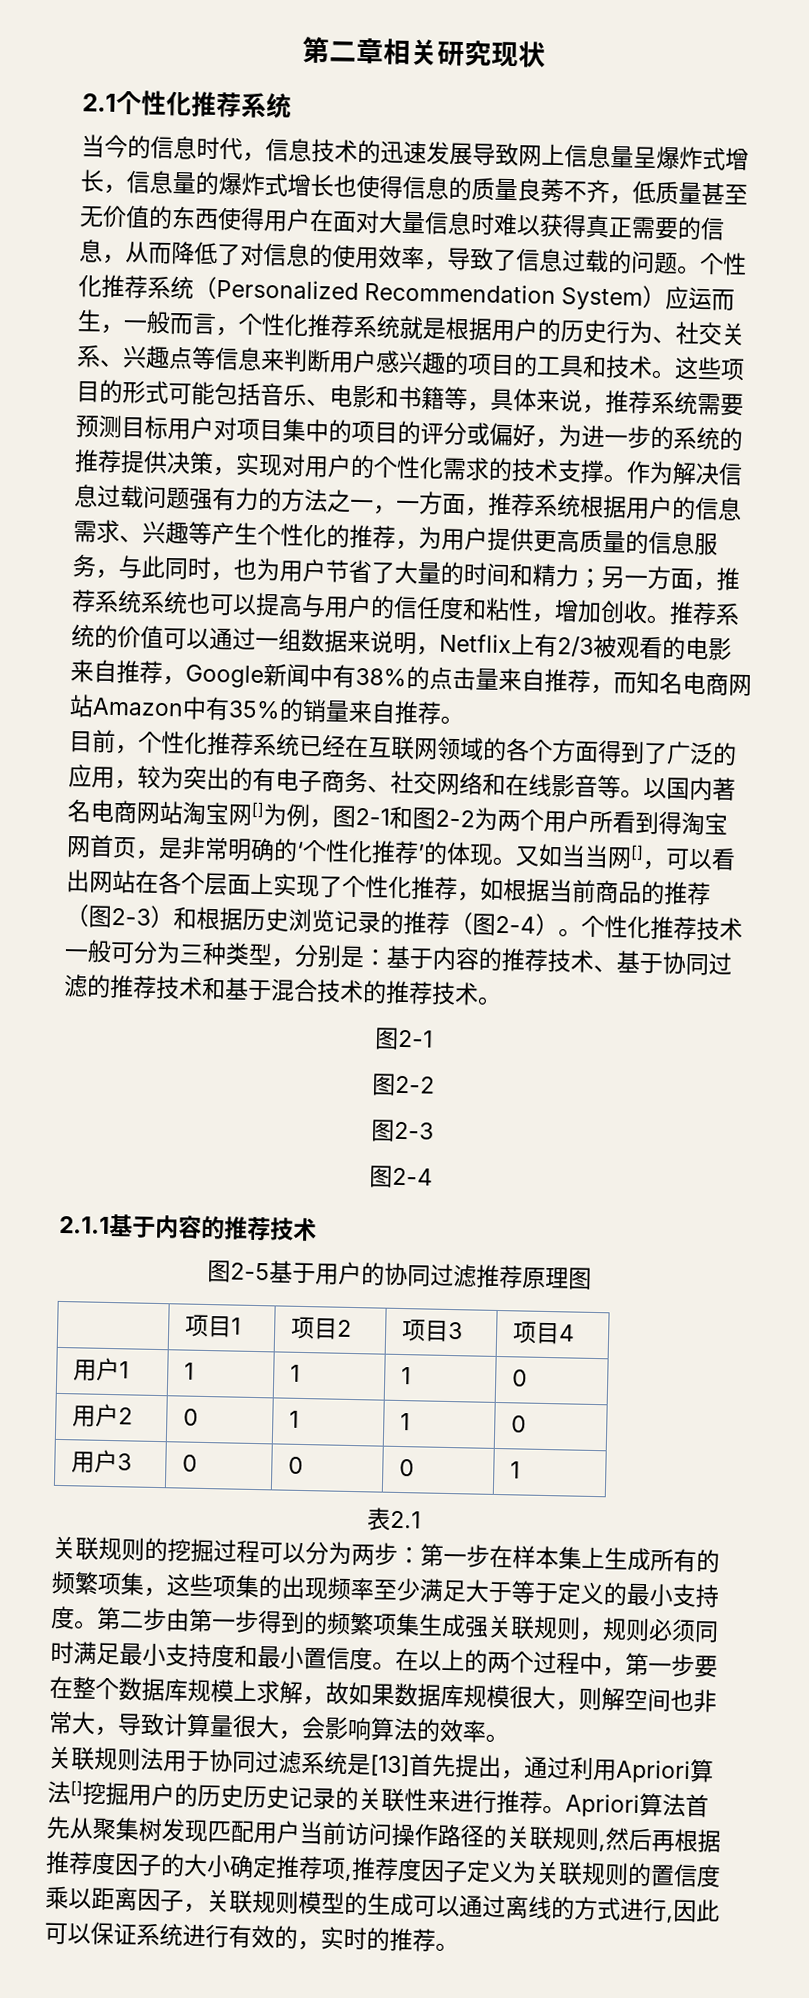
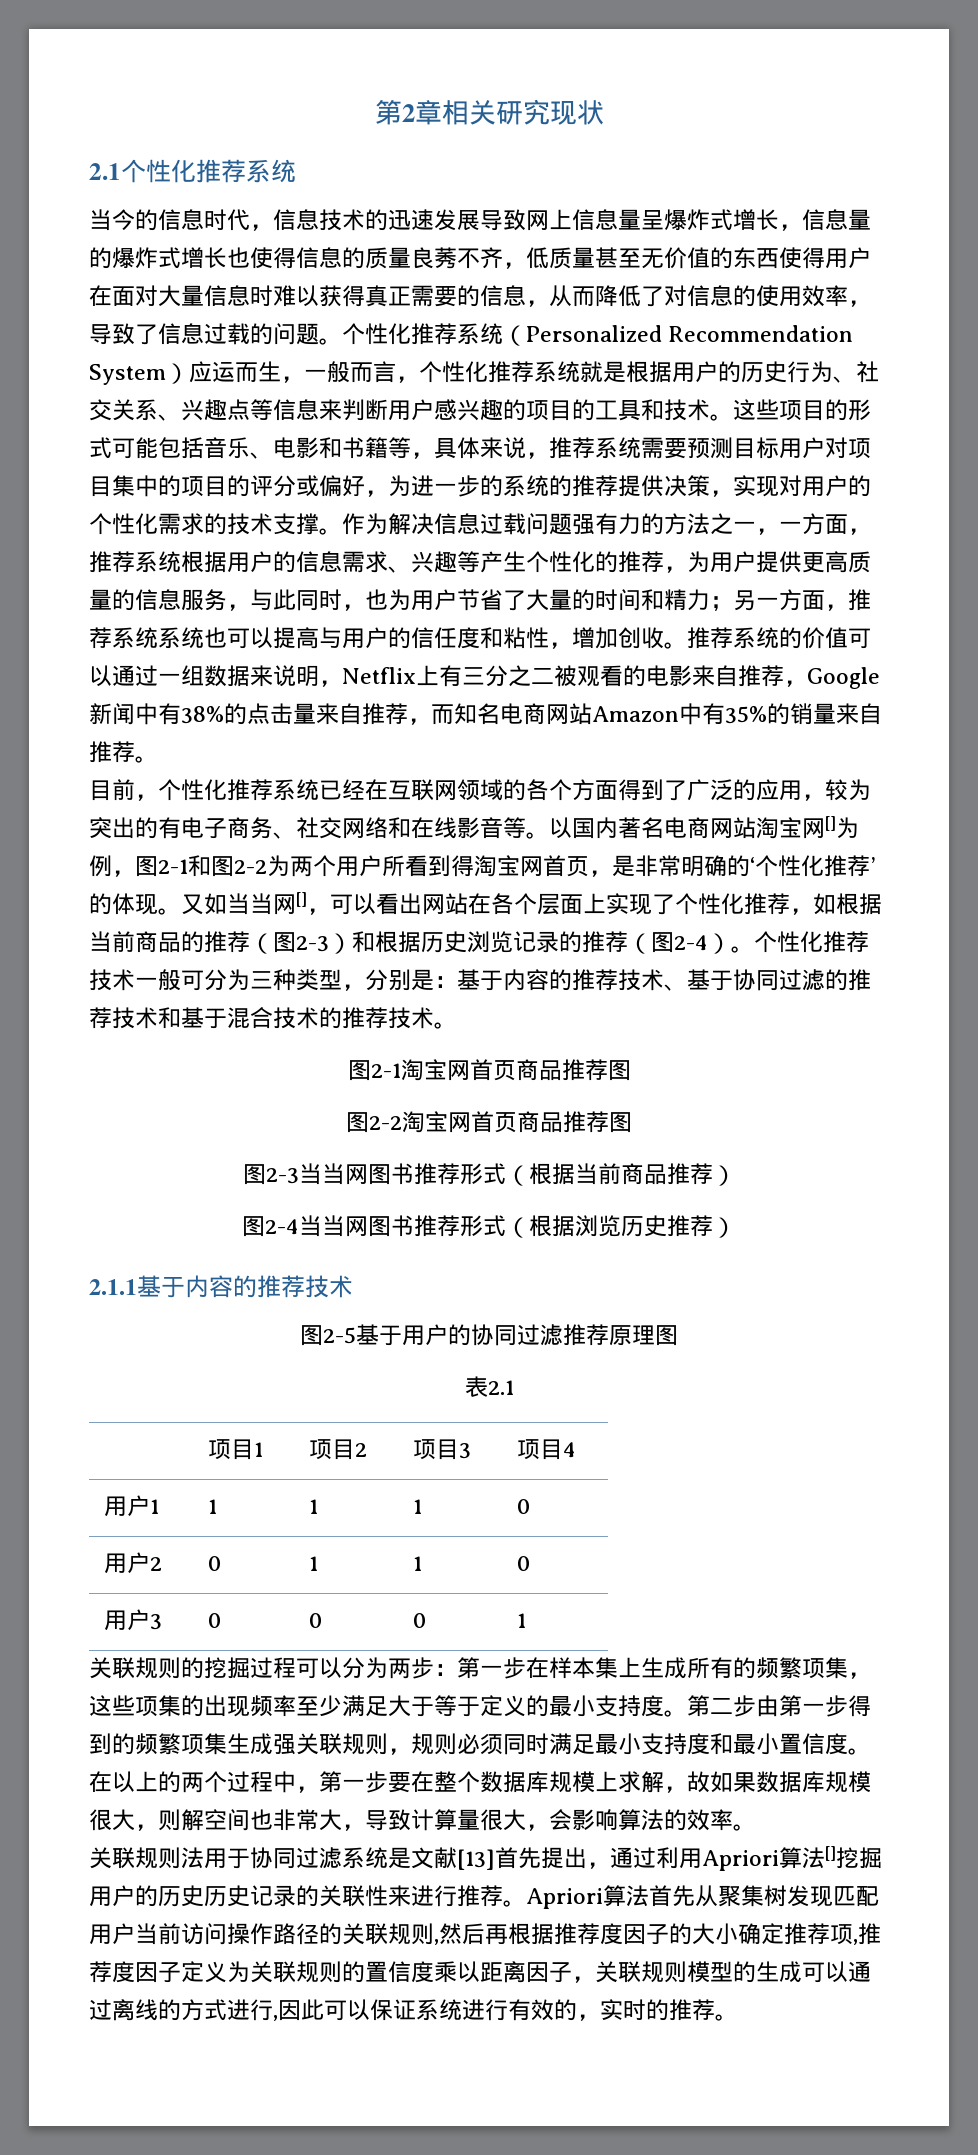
- 第二章相关研究现状
+ 第2章相关研究现状
- 推荐系统的价值可以通过一组数据来说明，Netflix上有2/3被观看的电影来自推荐，Google新闻中有38%的点击量来自推荐，而知名电商网站Amazon中有35%的销量来自推荐。
+ 推荐系统的价值可以通过一组数据来说明，Netflix上有三分之二被观看的电影来自推荐，Google新闻中有38%的点击量来自推荐，而知名电商网站Amazon中有35%的销量来自推荐。
  个性化推荐技术一般可分为三种类型，分别是：基于内容的推荐技术、基于协同过滤的推荐技术和基于混合技术的推荐技术。
- 图2-1
- 图2-2
- 图2-3
- 图2-4
+ 图2-1淘宝网首页商品推荐图
+ 图2-2淘宝网首页商品推荐图
+ 图2-3当当网图书推荐形式（根据当前商品推荐）
+ 图2-4当当网图书推荐形式（根据浏览历史推荐）
+ 表2.1
- 表2.1
- 关联规则法用于协同过滤系统是[13]首先提出，通过利用Apriori算法[]挖掘用户的历史历史记录的关联性来进行推荐。
+ 关联规则法用于协同过滤系统是文献[13]首先提出，通过利用Apriori算法[]挖掘用户的历史历史记录的关联性来进行推荐。

